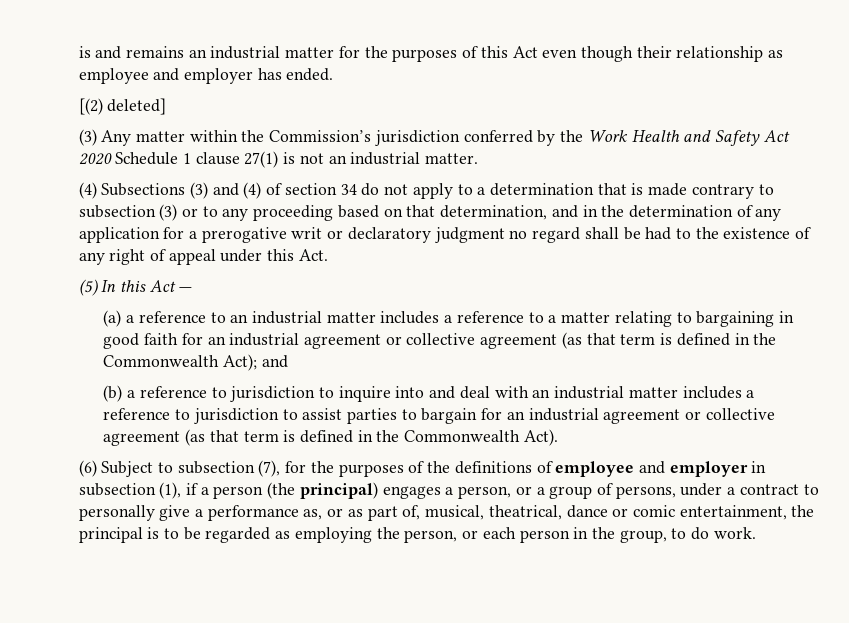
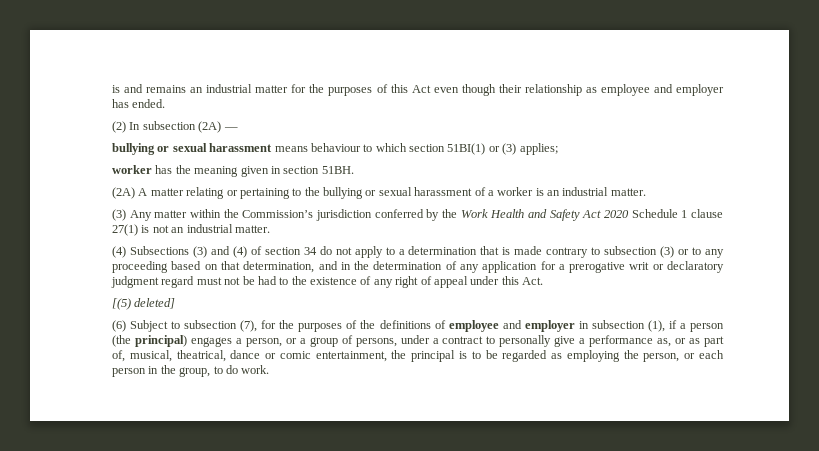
- [(2) deleted]
+ (2) In subsection (2A) —
+ bullying or sexual harassment means behaviour to which section 51BI(1) or (3) applies;
+ worker has the meaning given in section 51BH.
+ (2A) A matter relating or pertaining to the bullying or sexual harassment of a worker is an industrial matter.
- (4) Subsections (3) and (4) of section 34 do not apply to a determination that is made contrary to subsection (3) or to any proceeding based on that determination, and in the determination of any application for a prerogative writ or declaratory judgment no regard shall be had to the existence of any right of appeal under this Act.
+ (4) Subsections (3) and (4) of section 34 do not apply to a determination that is made contrary to subsection (3) or to any proceeding based on that determination, and in the determination of any application for a prerogative writ or declaratory judgment regard must not be had to the existence of any right of appeal under this Act.
- (5) In this Act —
- (a) a reference to an industrial matter includes a reference to a matter relating to bargaining in good faith for an industrial agreement or collective agreement (as that term is defined in the Commonwealth Act); and
- (b) a reference to jurisdiction to inquire into and deal with an industrial matter includes a reference to jurisdiction to assist parties to bargain for an industrial agreement or collective agreement (as that term is defined in the Commonwealth Act).
+ [(5) deleted]

